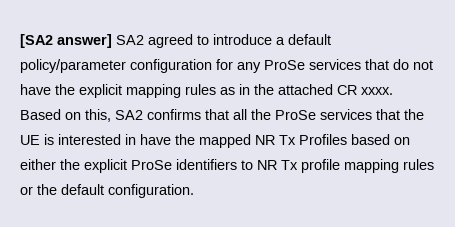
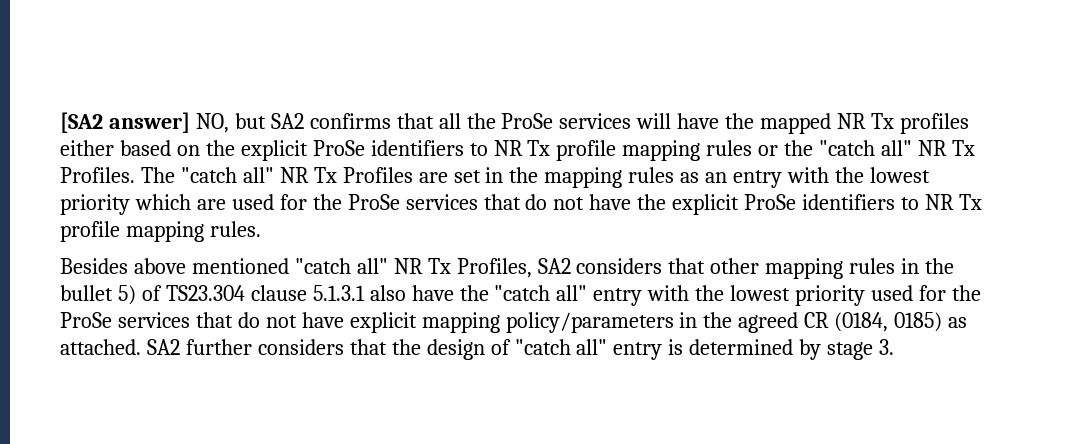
- [SA2 answer] SA2 agreed to introduce a default policy/parameter configuration for any ProSe services that do not have the explicit mapping rules as in the attached CR xxxx. Based on this, SA2 confirms that all the ProSe services that the UE is interested in have the mapped NR Tx Profiles based on either the explicit ProSe identifiers to NR Tx profile mapping rules or the default configuration.
+ [SA2 answer] NO, but SA2 confirms that all the ProSe services will have the mapped NR Tx profiles either based on the explicit ProSe identifiers to NR Tx profile mapping rules or the "catch all" NR Tx Profiles. The "catch all" NR Tx Profiles are set in the mapping rules as an entry with the lowest priority which are used for the ProSe services that do not have the explicit ProSe identifiers to NR Tx profile mapping rules.
+ Besides above mentioned "catch all" NR Tx Profiles, SA2 considers that other mapping rules in the bullet 5) of TS23.304 clause 5.1.3.1 also have the "catch all" entry with the lowest priority used for the ProSe services that do not have explicit mapping policy/parameters in the agreed CR (0184, 0185) as attached. SA2 further considers that the design of "catch all" entry is determined by stage 3.

